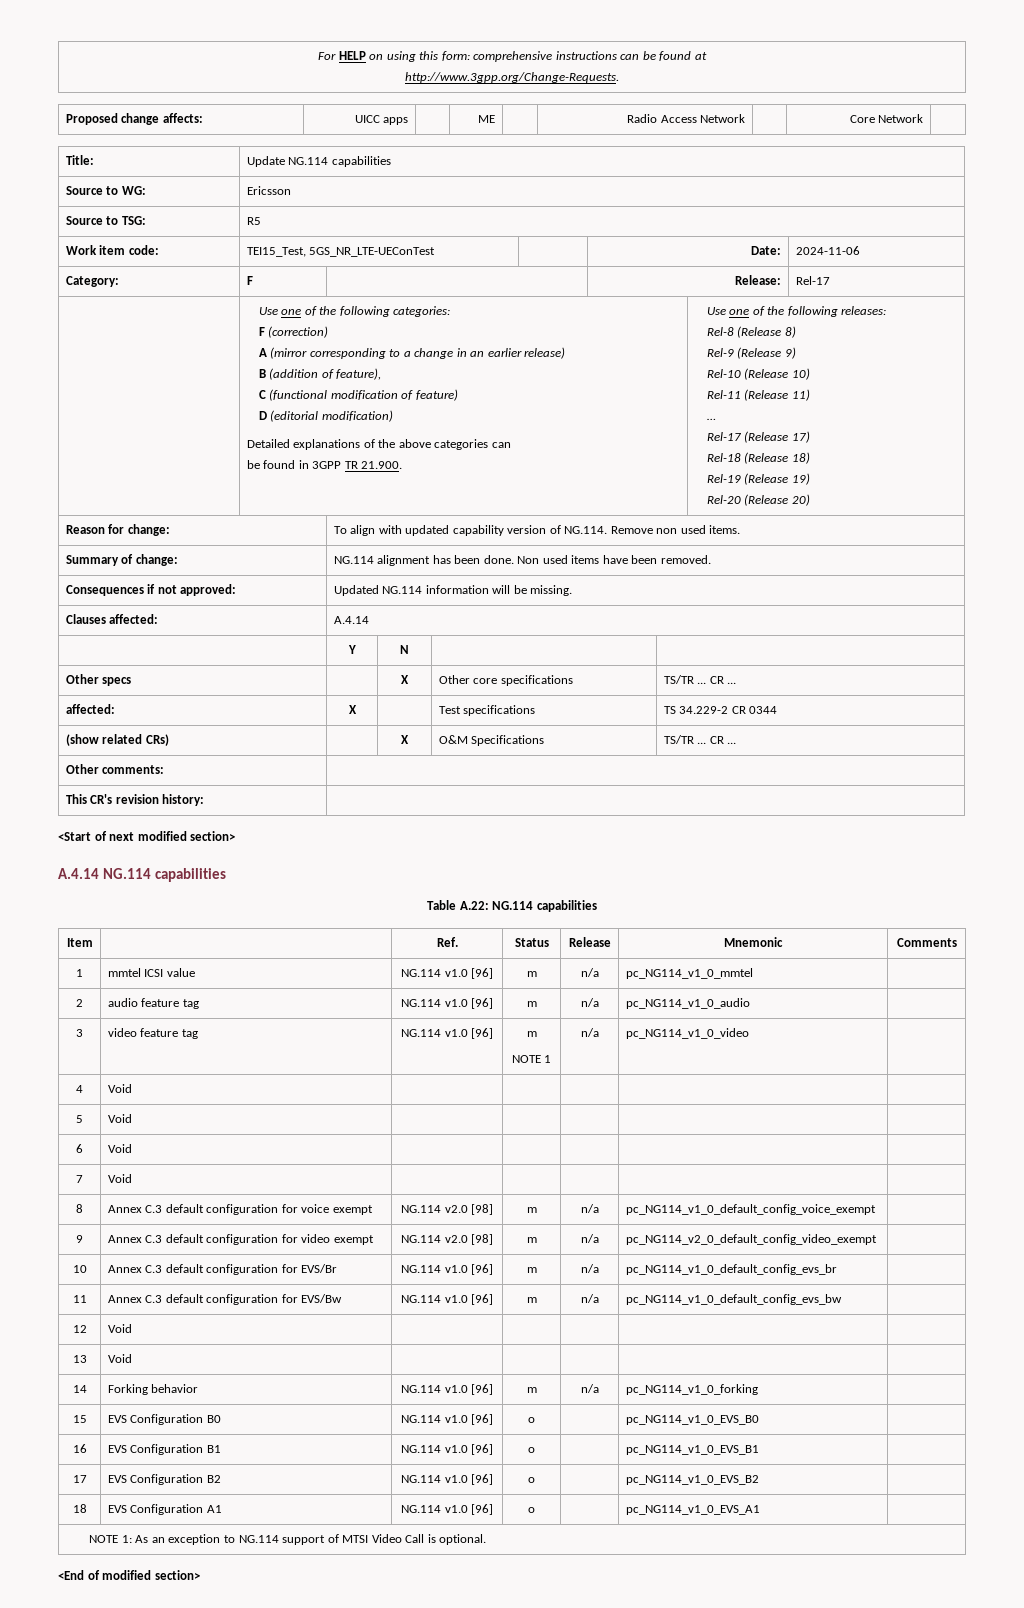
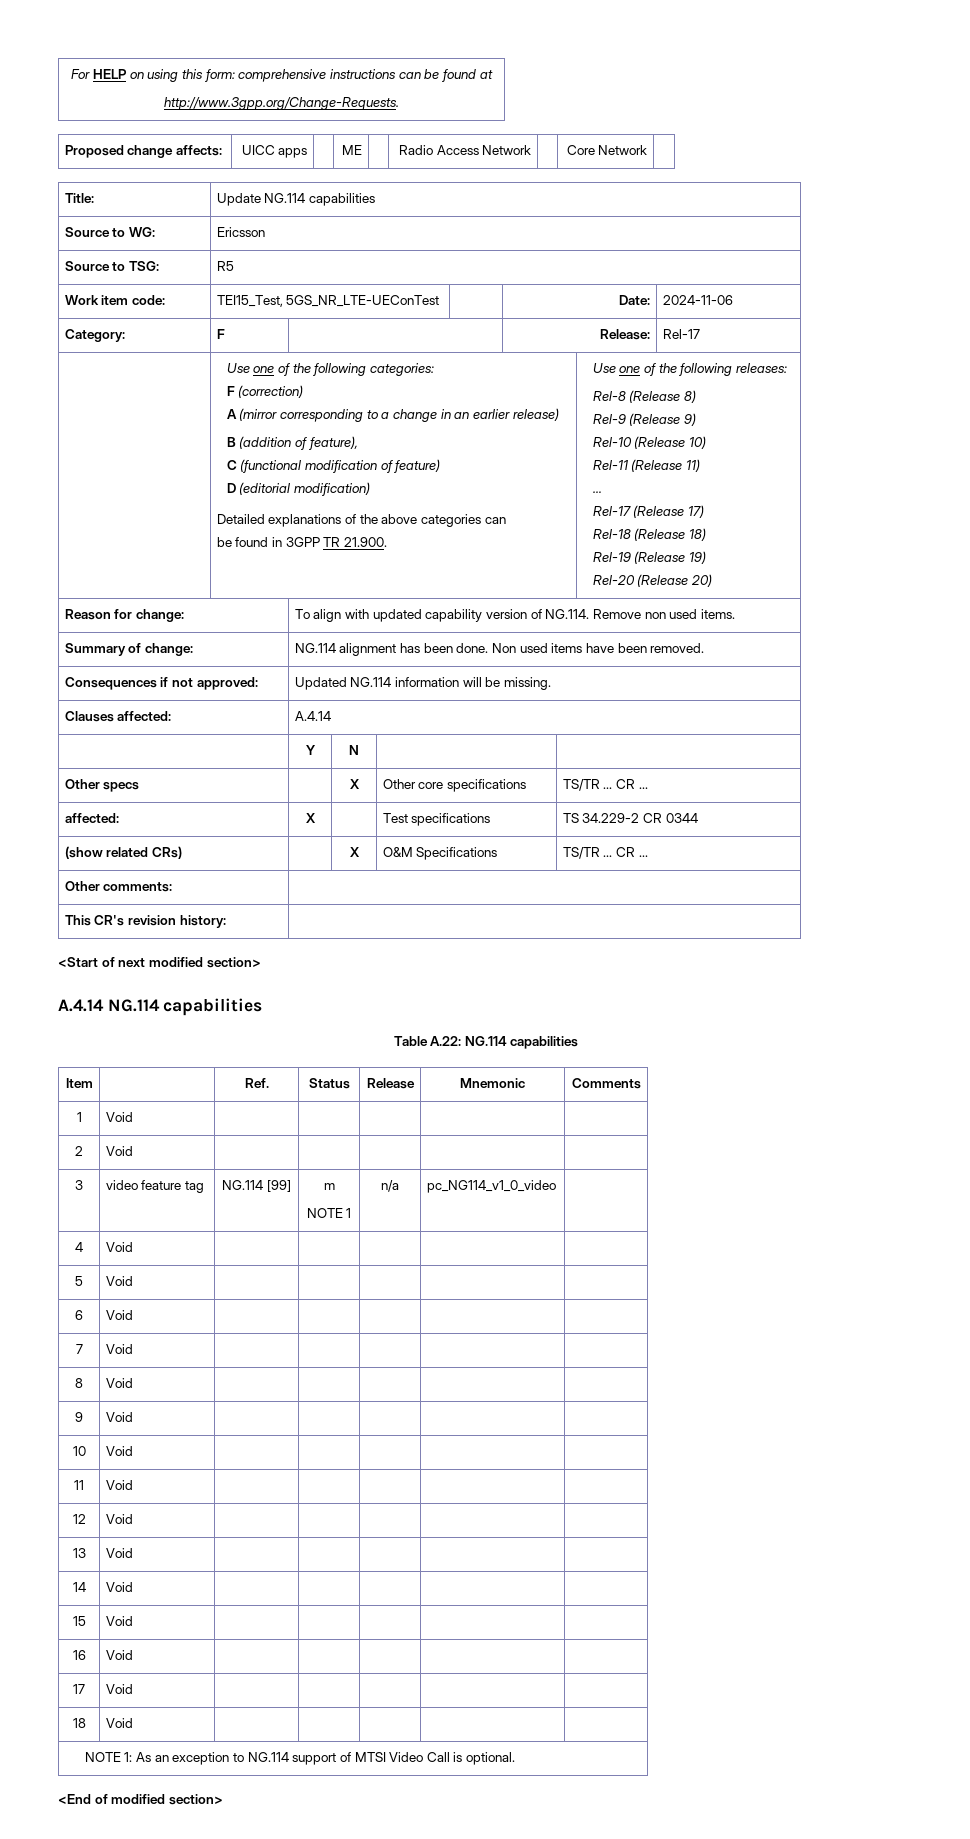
- 1 | mmtel ICSI value | NG.114 v1.0 [96] | m | n/a | pc_NG114_v1_0_mmtel |
- 2 | audio feature tag | NG.114 v1.0 [96] | m | n/a | pc_NG114_v1_0_audio |
+ 1 | Void | | | | |
+ 2 | Void | | | | |
- 3 | video feature tag | NG.114 v1.0 [96] | m
+ 3 | video feature tag | NG.114 [99] | m
- 8 | Annex C.3 default configuration for voice exempt | NG.114 v2.0 [98] | m | n/a | pc_NG114_v1_0_default_config_voice_exempt |
- 9 | Annex C.3 default configuration for video exempt | NG.114 v2.0 [98] | m | n/a | pc_NG114_v2_0_default_config_video_exempt |
- 10 | Annex C.3 default configuration for EVS/Br | NG.114 v1.0 [96] | m | n/a | pc_NG114_v1_0_default_config_evs_br |
- 11 | Annex C.3 default configuration for EVS/Bw | NG.114 v1.0 [96] | m | n/a | pc_NG114_v1_0_default_config_evs_bw |
+ 8 | Void | | | | |
+ 9 | Void | | | | |
+ 10 | Void | | | | |
+ 11 | Void | | | | |
- 14 | Forking behavior | NG.114 v1.0 [96] | m | n/a | pc_NG114_v1_0_forking |
- 15 | EVS Configuration B0 | NG.114 v1.0 [96] | o | | pc_NG114_v1_0_EVS_B0 |
- 16 | EVS Configuration B1 | NG.114 v1.0 [96] | o | | pc_NG114_v1_0_EVS_B1 |
- 17 | EVS Configuration B2 | NG.114 v1.0 [96] | o | | pc_NG114_v1_0_EVS_B2 |
- 18 | EVS Configuration A1 | NG.114 v1.0 [96] | o | | pc_NG114_v1_0_EVS_A1 |
+ 14 | Void | | | | |
+ 15 | Void | | | | |
+ 16 | Void | | | | |
+ 17 | Void | | | | |
+ 18 | Void | | | | |

